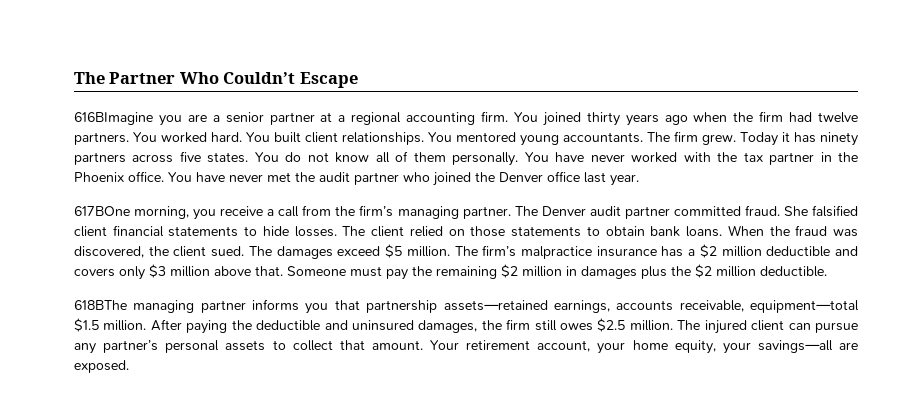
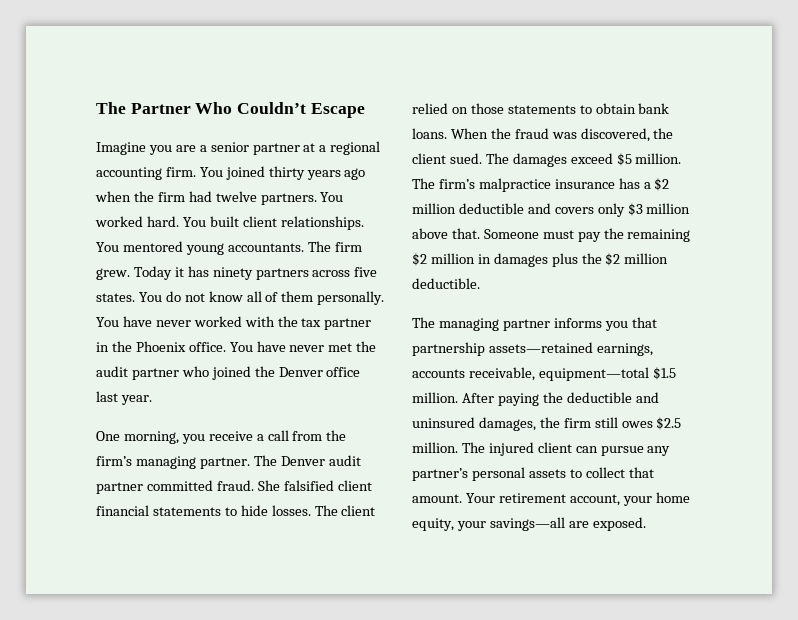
- 616BImagine you are a senior partner at a regional accounting firm.
+ Imagine you are a senior partner at a regional accounting firm.
- 617BOne morning, you receive a call from the firm’s managing partner.
+ One morning, you receive a call from the firm’s managing partner.
- 618BThe managing partner informs you that partnership assets—retained earnings, accounts receivable, equipment—total $1.5 million.
+ The managing partner informs you that partnership assets—retained earnings, accounts receivable, equipment—total $1.5 million.

